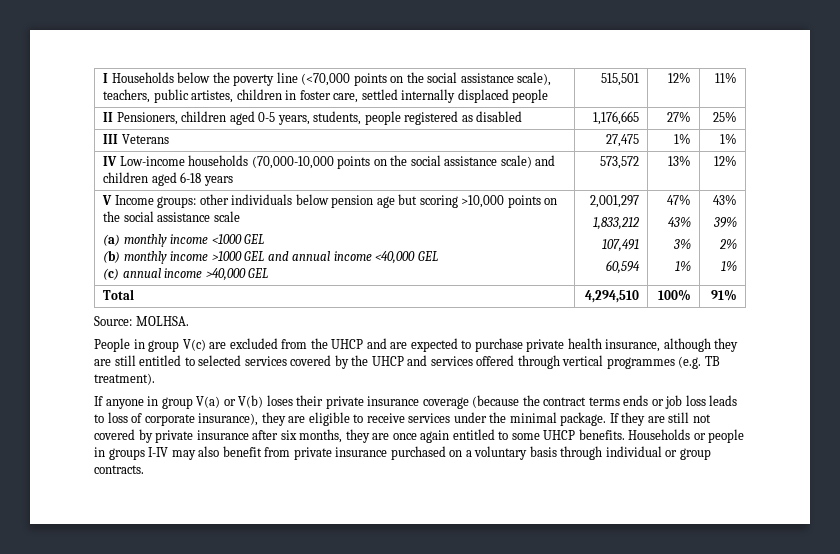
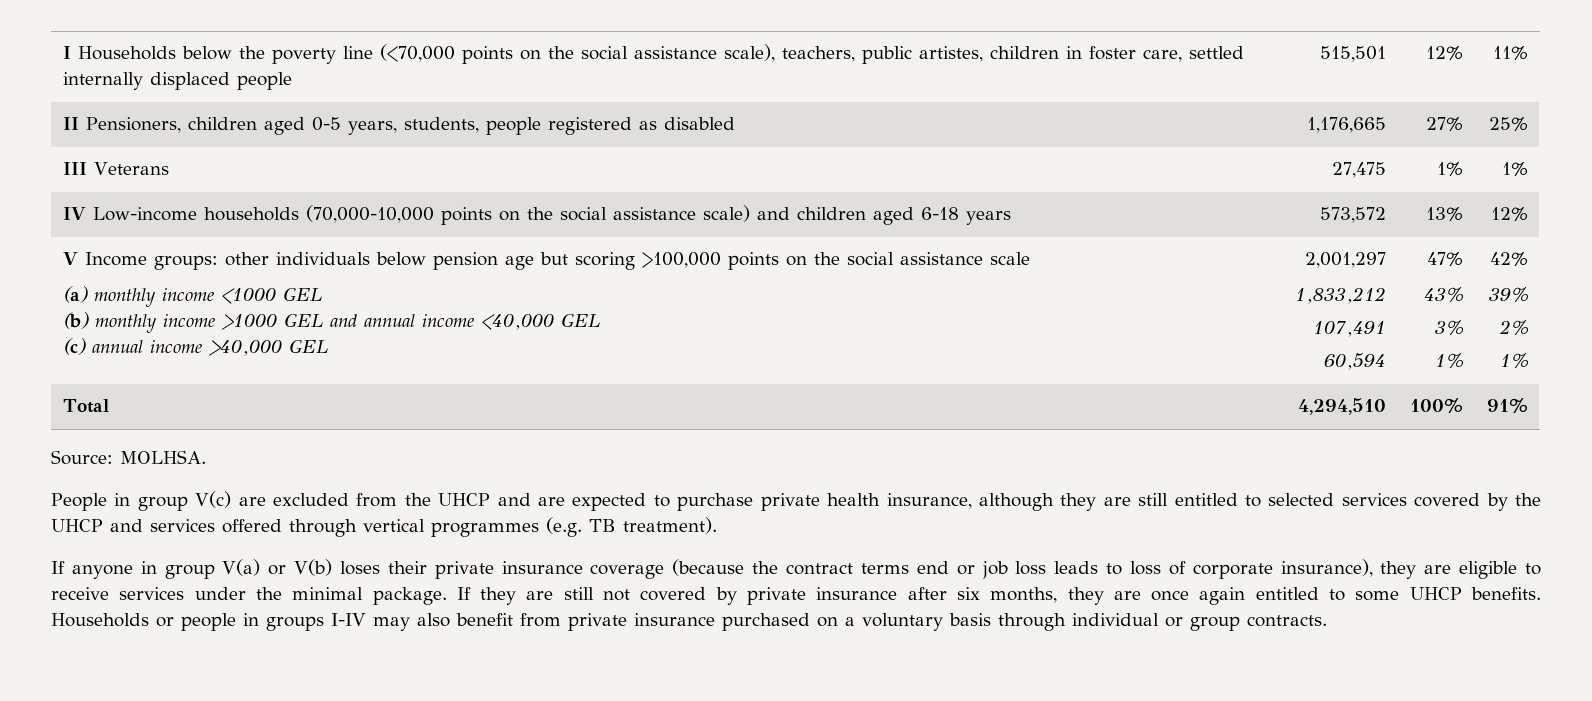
- V Income groups: other individuals below pension age but scoring >10,000 points on the social assistance scale
+ V Income groups: other individuals below pension age but scoring >100,000 points on the social assistance scale
- 1% | 43%
+ 1% | 42%
- If anyone in group V(a) or V(b) loses their private insurance coverage (because the contract terms ends or job loss leads to loss of corporate insurance), they are eligible to receive services under the minimal package.
+ If anyone in group V(a) or V(b) loses their private insurance coverage (because the contract terms end or job loss leads to loss of corporate insurance), they are eligible to receive services under the minimal package.

